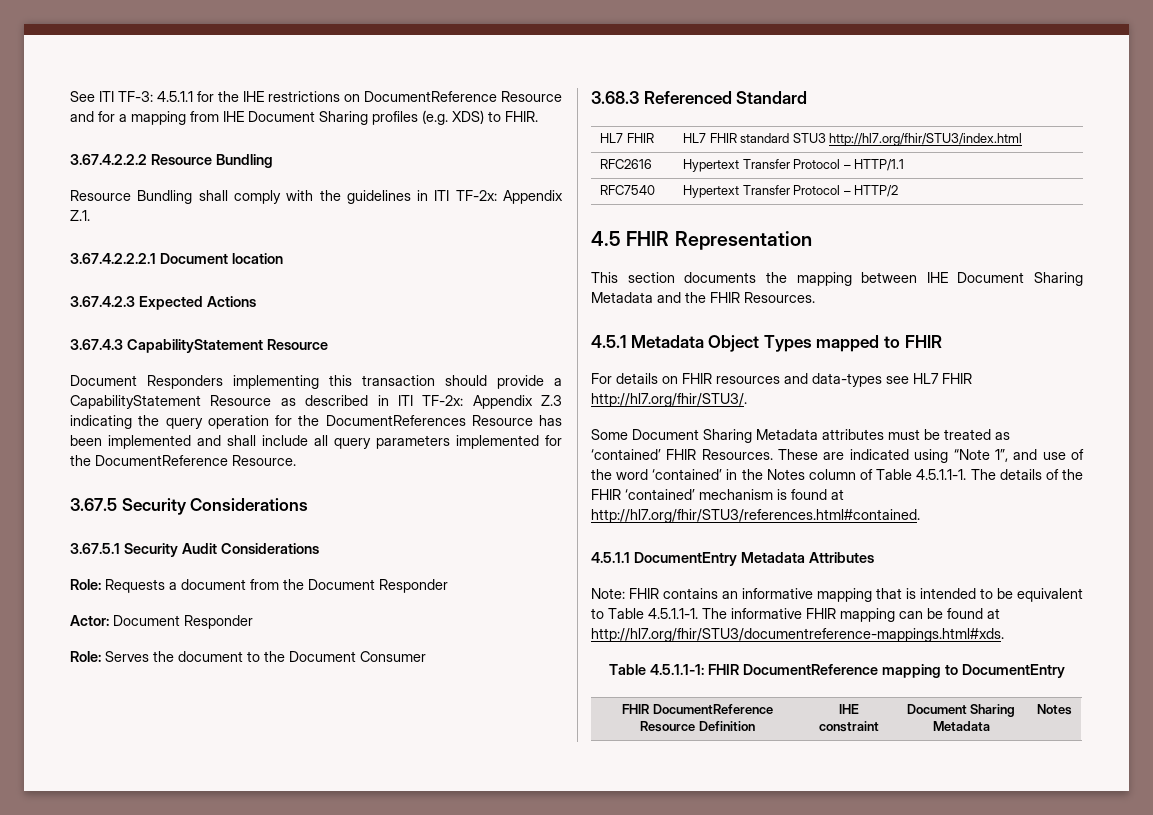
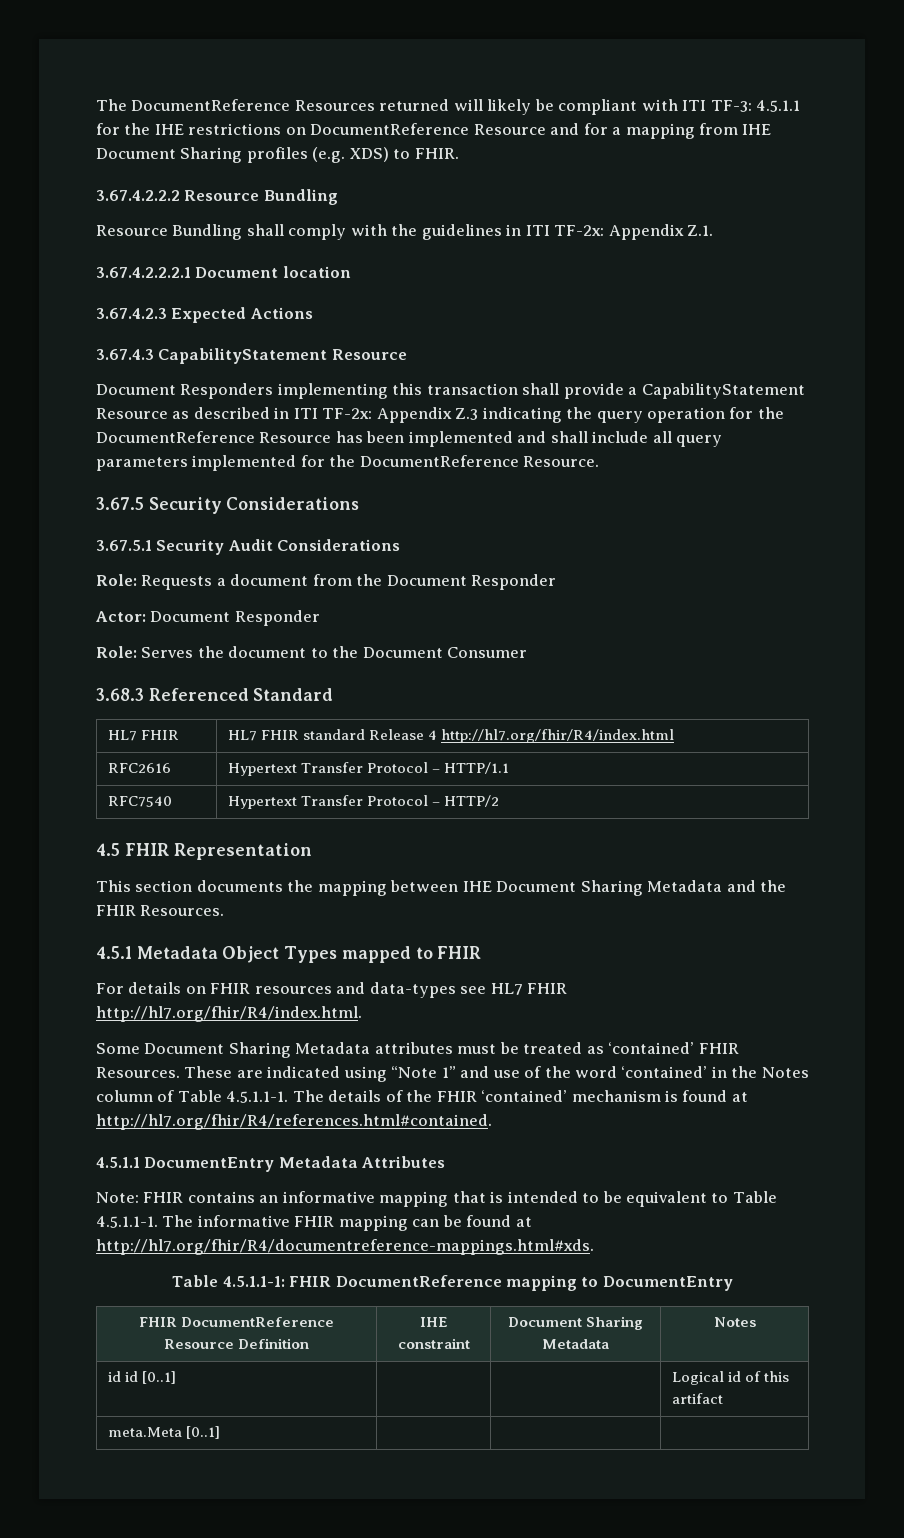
- See ITI TF-3: 4.5.1.1 for the IHE restrictions on DocumentReference Resource and for a mapping from IHE Document Sharing profiles (e.g. XDS) to FHIR.
+ The DocumentReference Resources returned will likely be compliant with ITI TF-3: 4.5.1.1 for the IHE restrictions on DocumentReference Resource and for a mapping from IHE Document Sharing profiles (e.g. XDS) to FHIR.
- Document Responders implementing this transaction should provide a CapabilityStatement Resource as described in ITI TF-2x: Appendix Z.3 indicating the query operation for the DocumentReferences Resource has been implemented and shall include all query parameters implemented for the DocumentReference Resource.
+ Document Responders implementing this transaction shall provide a CapabilityStatement Resource as described in ITI TF-2x: Appendix Z.3 indicating the query operation for the DocumentReference Resource has been implemented and shall include all query parameters implemented for the DocumentReference Resource.
- HL7 FHIR | HL7 FHIR standard STU3 http://hl7.org/fhir/STU3/index.html
+ HL7 FHIR | HL7 FHIR standard Release 4 http://hl7.org/fhir/R4/index.html
- For details on FHIR resources and data-types see HL7 FHIR http://hl7.org/fhir/STU3/.
+ For details on FHIR resources and data-types see HL7 FHIR http://hl7.org/fhir/R4/index.html.
- These are indicated using “Note 1”, and use of the word ‘contained’ in the Notes column of Table 4.5.1.1-1. The details of the FHIR ‘contained’ mechanism is found at http://hl7.org/fhir/STU3/references.html#contained.
+ These are indicated using “Note 1” and use of the word ‘contained’ in the Notes column of Table 4.5.1.1-1. The details of the FHIR ‘contained’ mechanism is found at http://hl7.org/fhir/R4/references.html#contained.
- Note: FHIR contains an informative mapping that is intended to be equivalent to Table 4.5.1.1-1. The informative FHIR mapping can be found at http://hl7.org/fhir/STU3/documentreference-mappings.html#xds.
+ Note: FHIR contains an informative mapping that is intended to be equivalent to Table 4.5.1.1-1. The informative FHIR mapping can be found at http://hl7.org/fhir/R4/documentreference-mappings.html#xds.
+ id id [0..1] | | | Logical id of this artifact
+ meta.Meta [0..1] | | |

